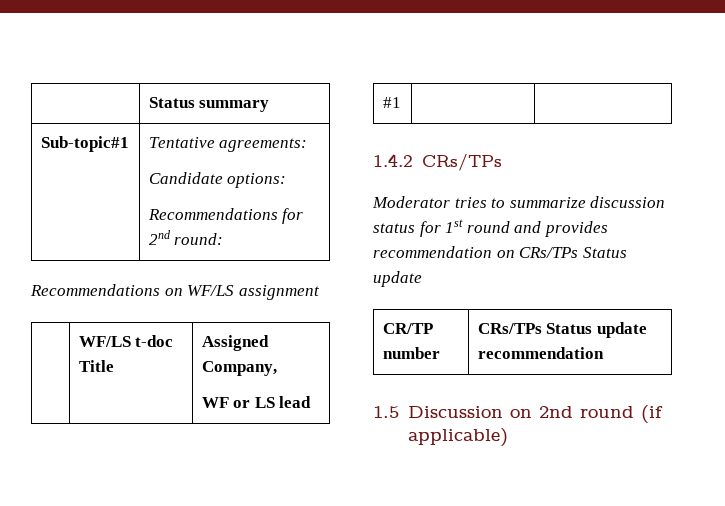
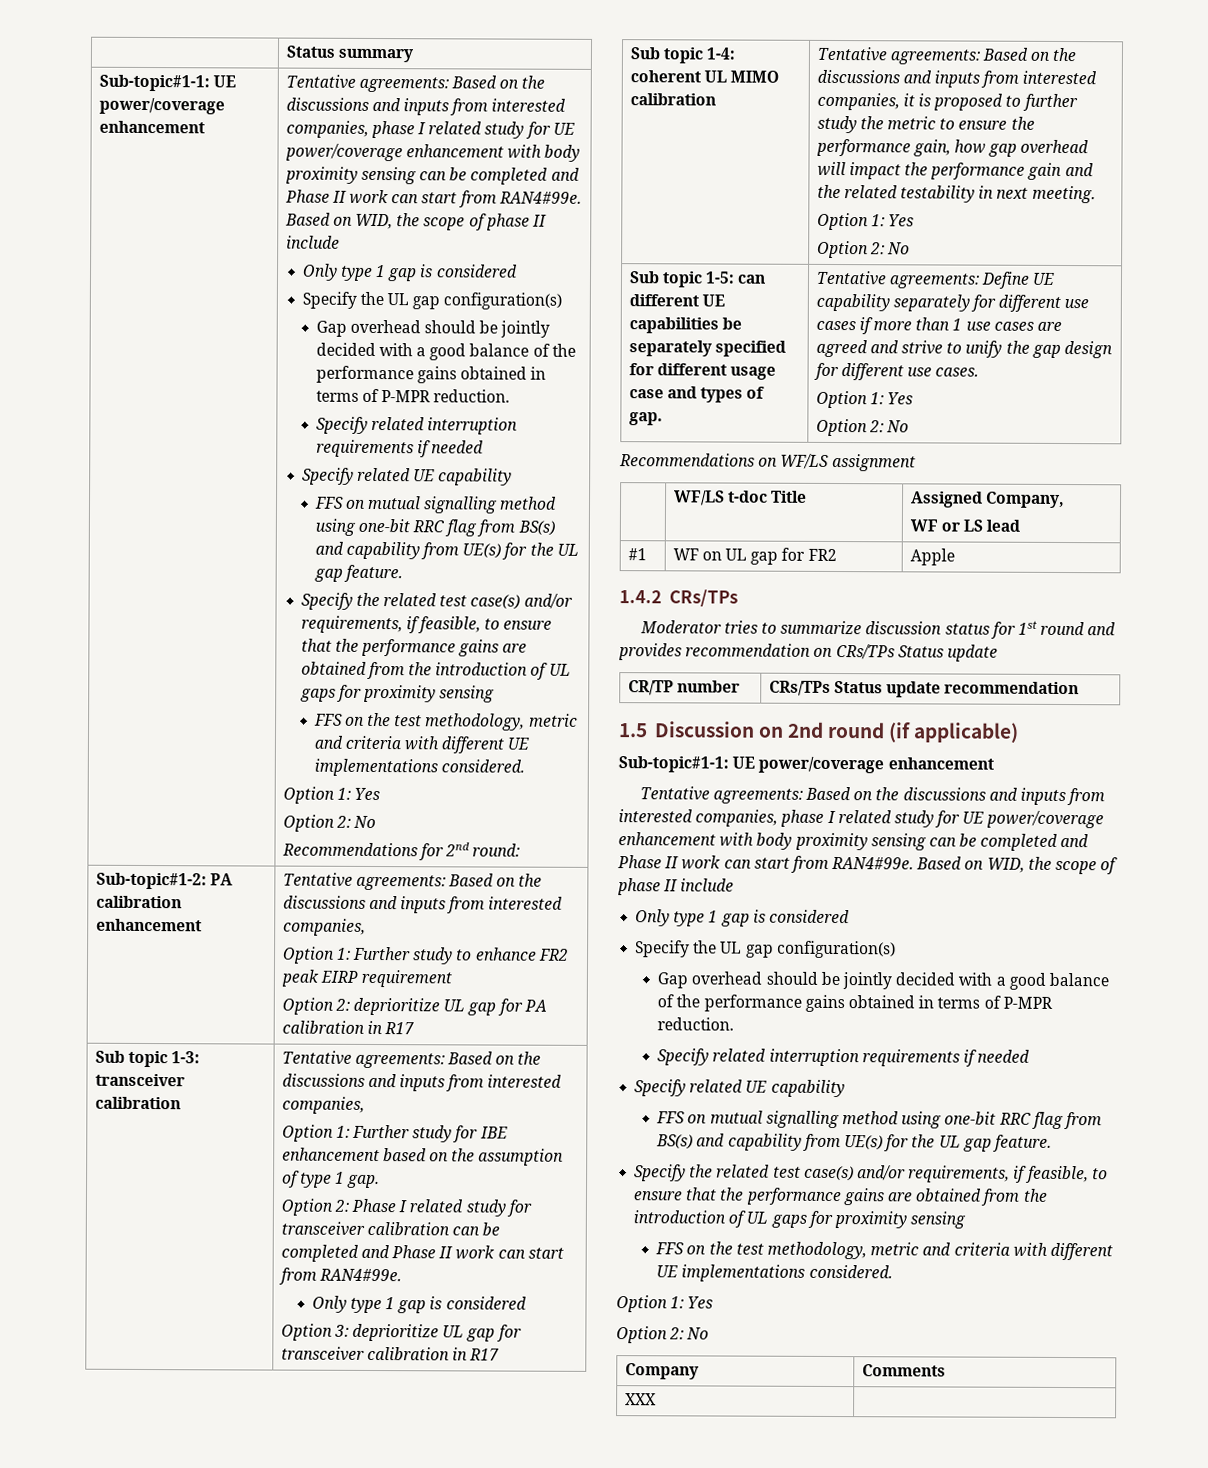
- Sub-topic#1 | Tentative agreements:
- Candidate options:
+ Sub-topic#1-1: UE power/coverage enhancement | Tentative agreements: Based on the discussions and inputs from interested companies, phase I related study for UE power/coverage enhancement with body proximity sensing can be completed and Phase II work can start from RAN4#99e. Based on WID, the scope of phase II include
+ Only type 1 gap is considered
+ Specify the UL gap configuration(s)
+ Gap overhead should be jointly decided with a good balance of the performance gains obtained in terms of P-MPR reduction.
+ Specify related interruption requirements if needed
+ Specify related UE capability
+ FFS on mutual signalling method using one-bit RRC flag from BS(s) and capability from UE(s) for the UL gap feature.
+ Specify the related test case(s) and/or requirements, if feasible, to ensure that the performance gains are obtained from the introduction of UL gaps for proximity sensing
+ FFS on the test methodology, metric and criteria with different UE implementations considered.
+ Option 1: Yes
+ Option 2: No
  Recommendations for 2nd round:
+ Sub-topic#1-2: PA calibration enhancement | Tentative agreements: Based on the discussions and inputs from interested companies,
+ Option 1: Further study to enhance FR2 peak EIRP requirement
+ Option 2: deprioritize UL gap for PA calibration in R17
+ Sub topic 1-3: transceiver calibration | Tentative agreements: Based on the discussions and inputs from interested companies,
+ Option 1: Further study for IBE enhancement based on the assumption of type 1 gap.
+ Option 2: Phase I related study for transceiver calibration can be completed and Phase II work can start from RAN4#99e.
+ Only type 1 gap is considered
+ Option 3: deprioritize UL gap for transceiver calibration in R17
+ Sub topic 1-4: coherent UL MIMO calibration | Tentative agreements: Based on the discussions and inputs from interested companies, it is proposed to further study the metric to ensure the performance gain, how gap overhead will impact the performance gain and the related testability in next meeting.
+ Option 1: Yes
+ Option 2: No
+ Sub topic 1-5: can different UE capabilities be separately specified for different usage case and types of gap. | Tentative agreements: Define UE capability separately for different use cases if more than 1 use cases are agreed and strive to unify the gap design for different use cases.
+ Option 1: Yes
+ Option 2: No
- #1 | |
+ #1 | WF on UL gap for FR2 | Apple
  1.5 Discussion on 2nd round (if applicable)
+ Sub-topic#1-1: UE power/coverage enhancement
+ Tentative agreements: Based on the discussions and inputs from interested companies, phase I related study for UE power/coverage enhancement with body proximity sensing can be completed and Phase II work can start from RAN4#99e. Based on WID, the scope of phase II include
+ Only type 1 gap is considered
+ Specify the UL gap configuration(s)
+ Gap overhead should be jointly decided with a good balance of the performance gains obtained in terms of P-MPR reduction.
+ Specify related interruption requirements if needed
+ Specify related UE capability
+ FFS on mutual signalling method using one-bit RRC flag from BS(s) and capability from UE(s) for the UL gap feature.
+ Specify the related test case(s) and/or requirements, if feasible, to ensure that the performance gains are obtained from the introduction of UL gaps for proximity sensing
+ FFS on the test methodology, metric and criteria with different UE implementations considered.
+ Option 1: Yes
+ Option 2: No
+ Company | Comments
+ XXX |

